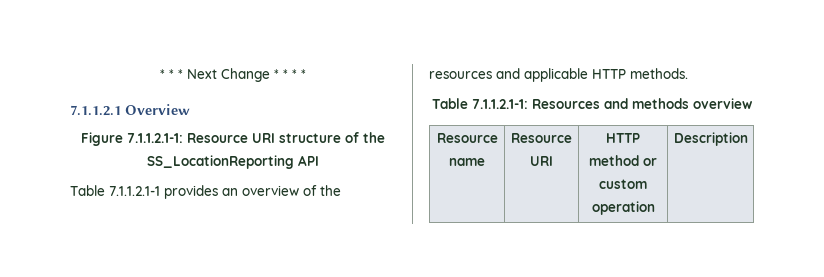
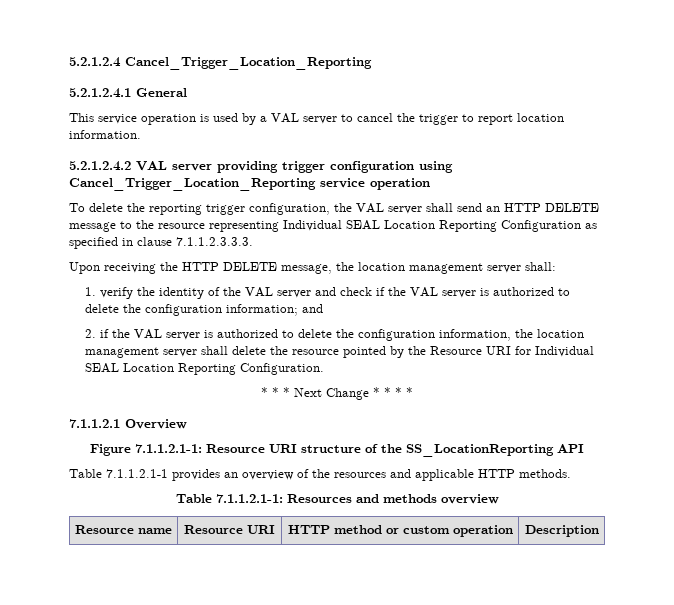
+ 5.2.1.2.4 Cancel_Trigger_Location_Reporting
+ 5.2.1.2.4.1 General
+ This service operation is used by a VAL server to cancel the trigger to report location information.
+ 5.2.1.2.4.2 VAL server providing trigger configuration using Cancel_Trigger_Location_Reporting service operation
+ To delete the reporting trigger configuration, the VAL server shall send an HTTP DELETE message to the resource representing Individual SEAL Location Reporting Configuration as specified in clause 7.1.1.2.3.3.3.
+ Upon receiving the HTTP DELETE message, the location management server shall:
+ 1. verify the identity of the VAL server and check if the VAL server is authorized to delete the configuration information; and
+ 2. if the VAL server is authorized to delete the configuration information, the location management server shall delete the resource pointed by the Resource URI for Individual SEAL Location Reporting Configuration.

